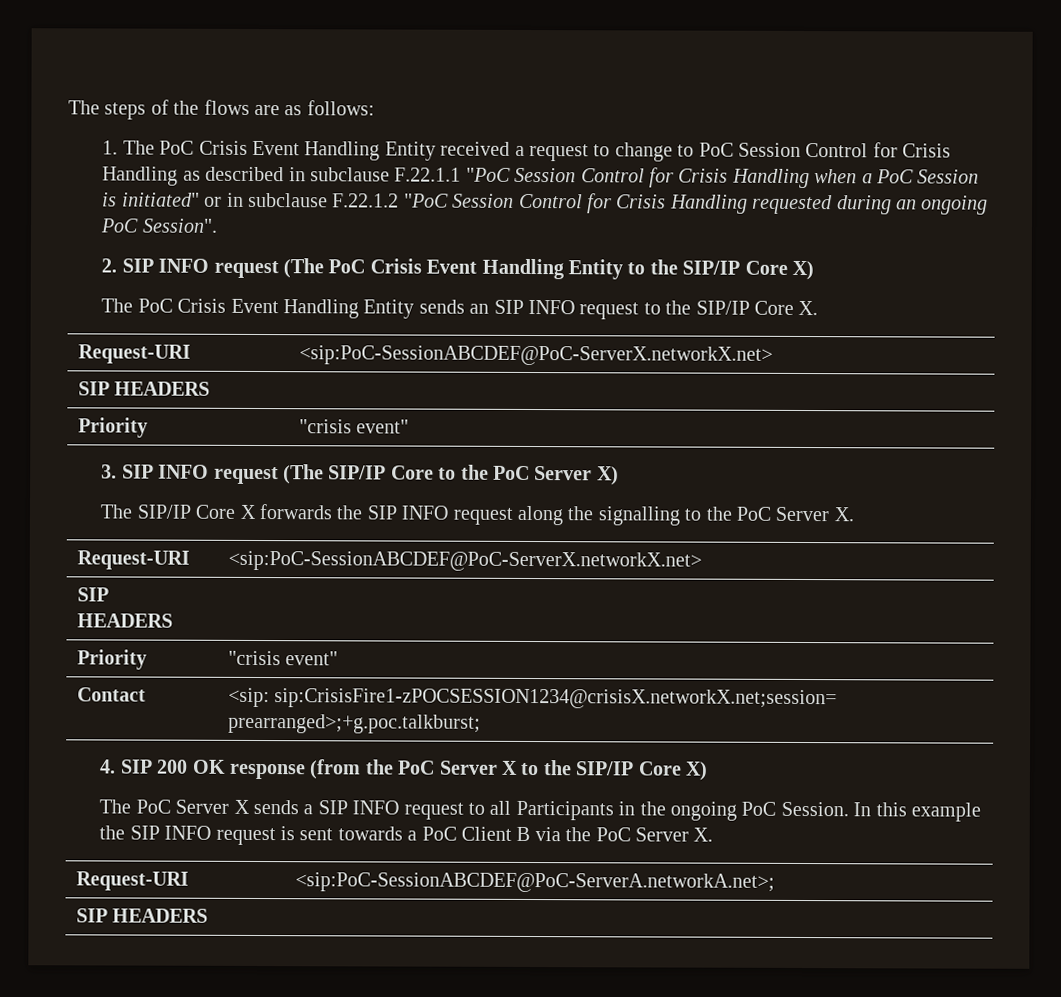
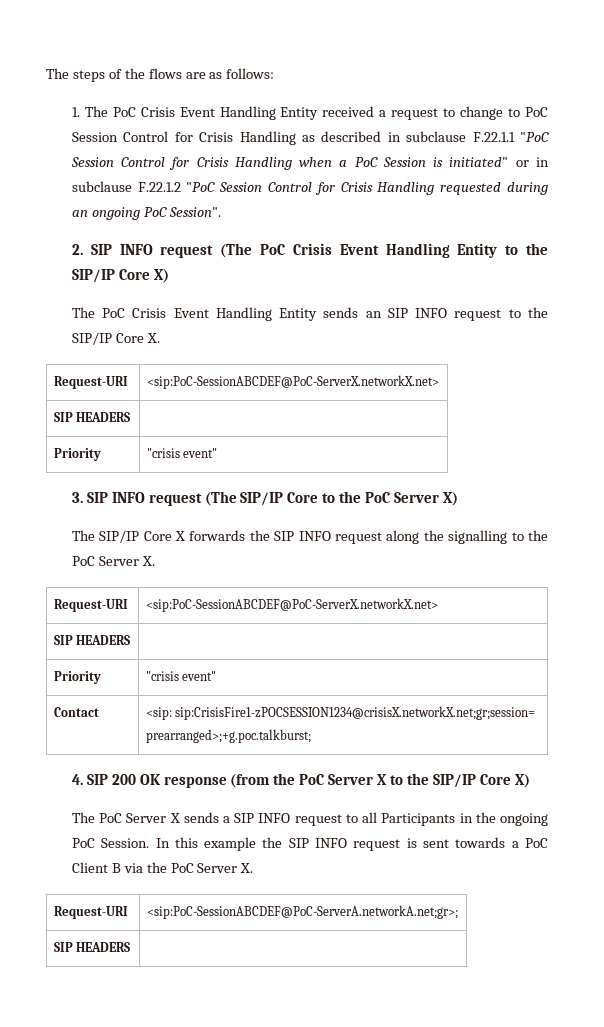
- Contact | <sip: sip:CrisisFire1-zPOCSESSION1234@crisisX.networkX.net;session= prearranged>;+g.poc.talkburst;
+ Contact | <sip: sip:CrisisFire1-zPOCSESSION1234@crisisX.networkX.net;gr;session= prearranged>;+g.poc.talkburst;
- Request-URI | <sip:PoC-SessionABCDEF@PoC-ServerA.networkA.net>;
+ Request-URI | <sip:PoC-SessionABCDEF@PoC-ServerA.networkA.net;gr>;

